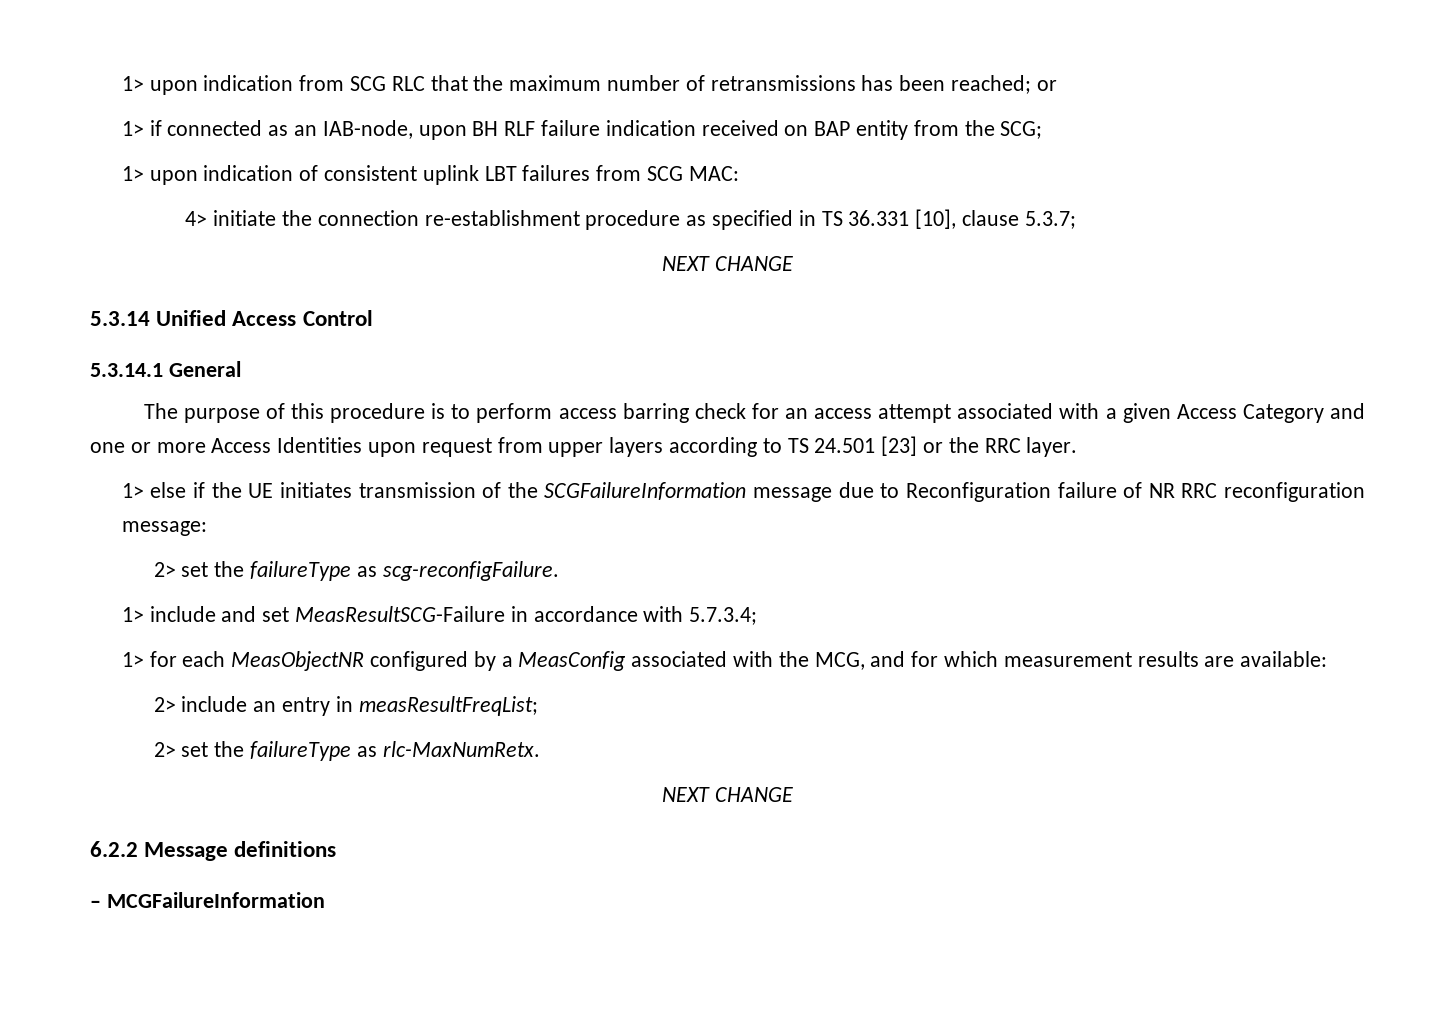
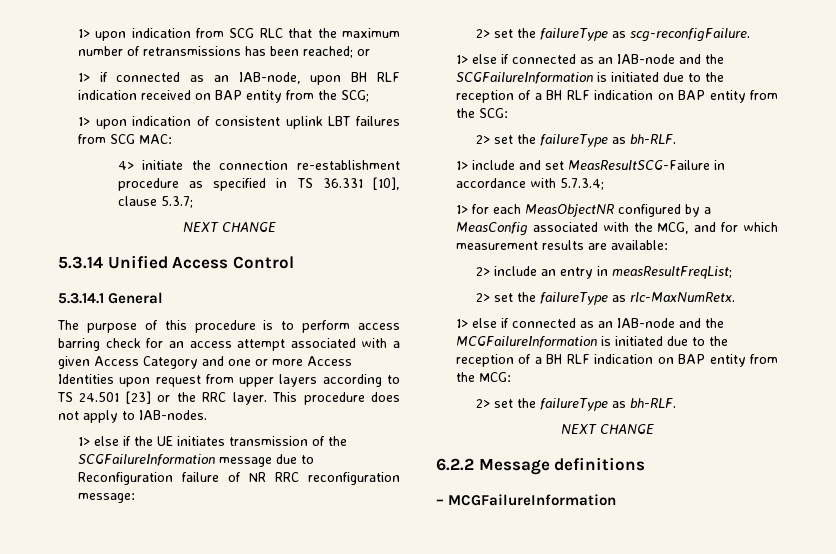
- 1> if connected as an IAB-node, upon BH RLF failure indication received on BAP entity from the SCG;
+ 1> if connected as an IAB-node, upon BH RLF indication received on BAP entity from the SCG;
+ This procedure does not apply to IAB-nodes.
+ 1> else if connected as an IAB-node and the SCGFailureInformation is initiated due to the reception of a BH RLF indication on BAP entity from the SCG:
+ 2> set the failureType as bh-RLF.
+ 1> else if connected as an IAB-node and the MCGFailureInformation is initiated due to the reception of a BH RLF indication on BAP entity from the MCG:
+ 2> set the failureType as bh-RLF.

